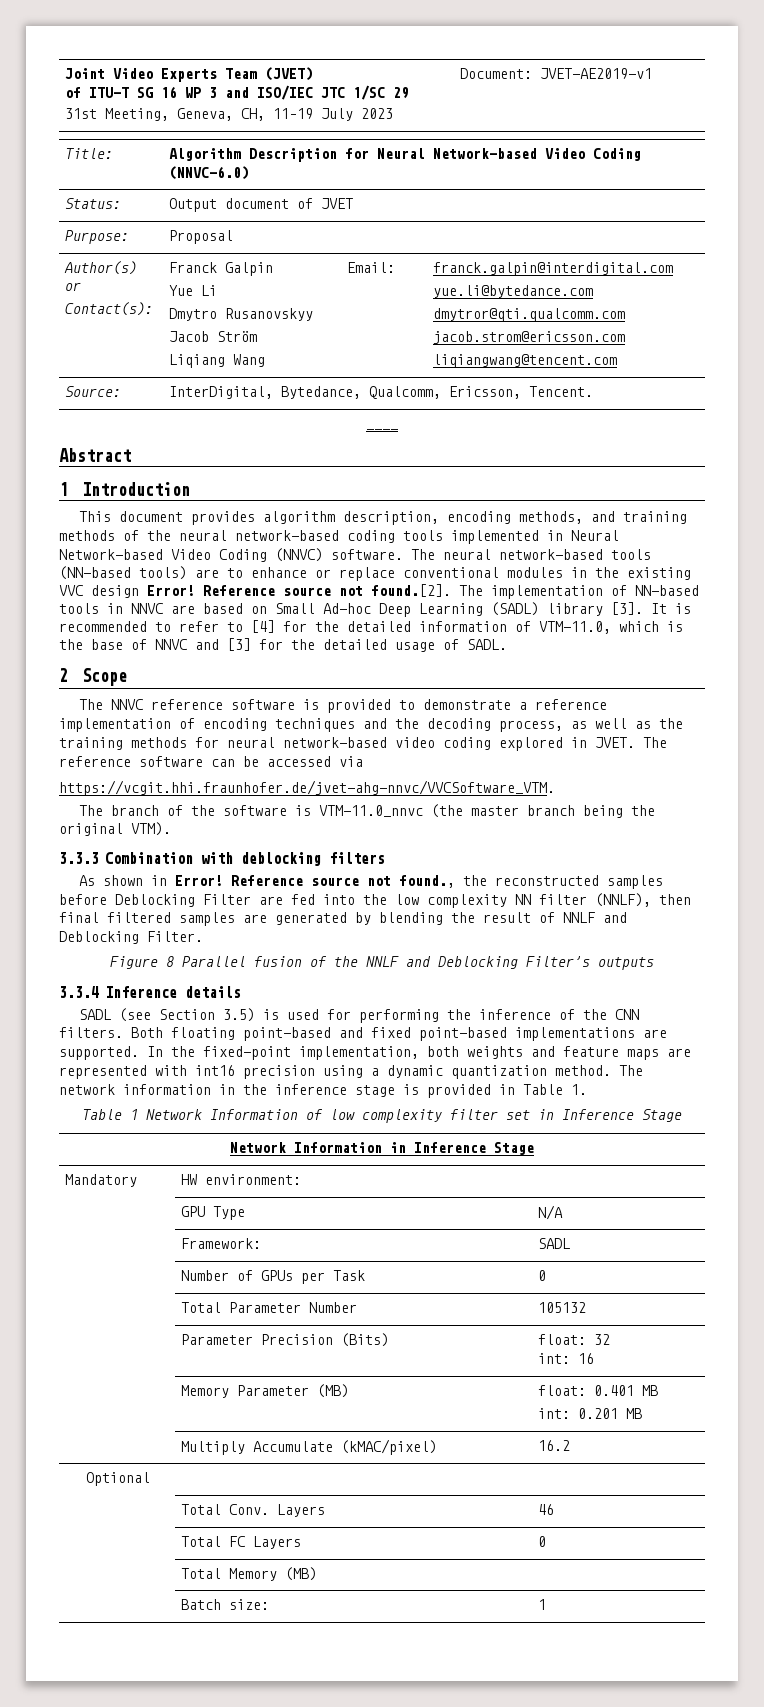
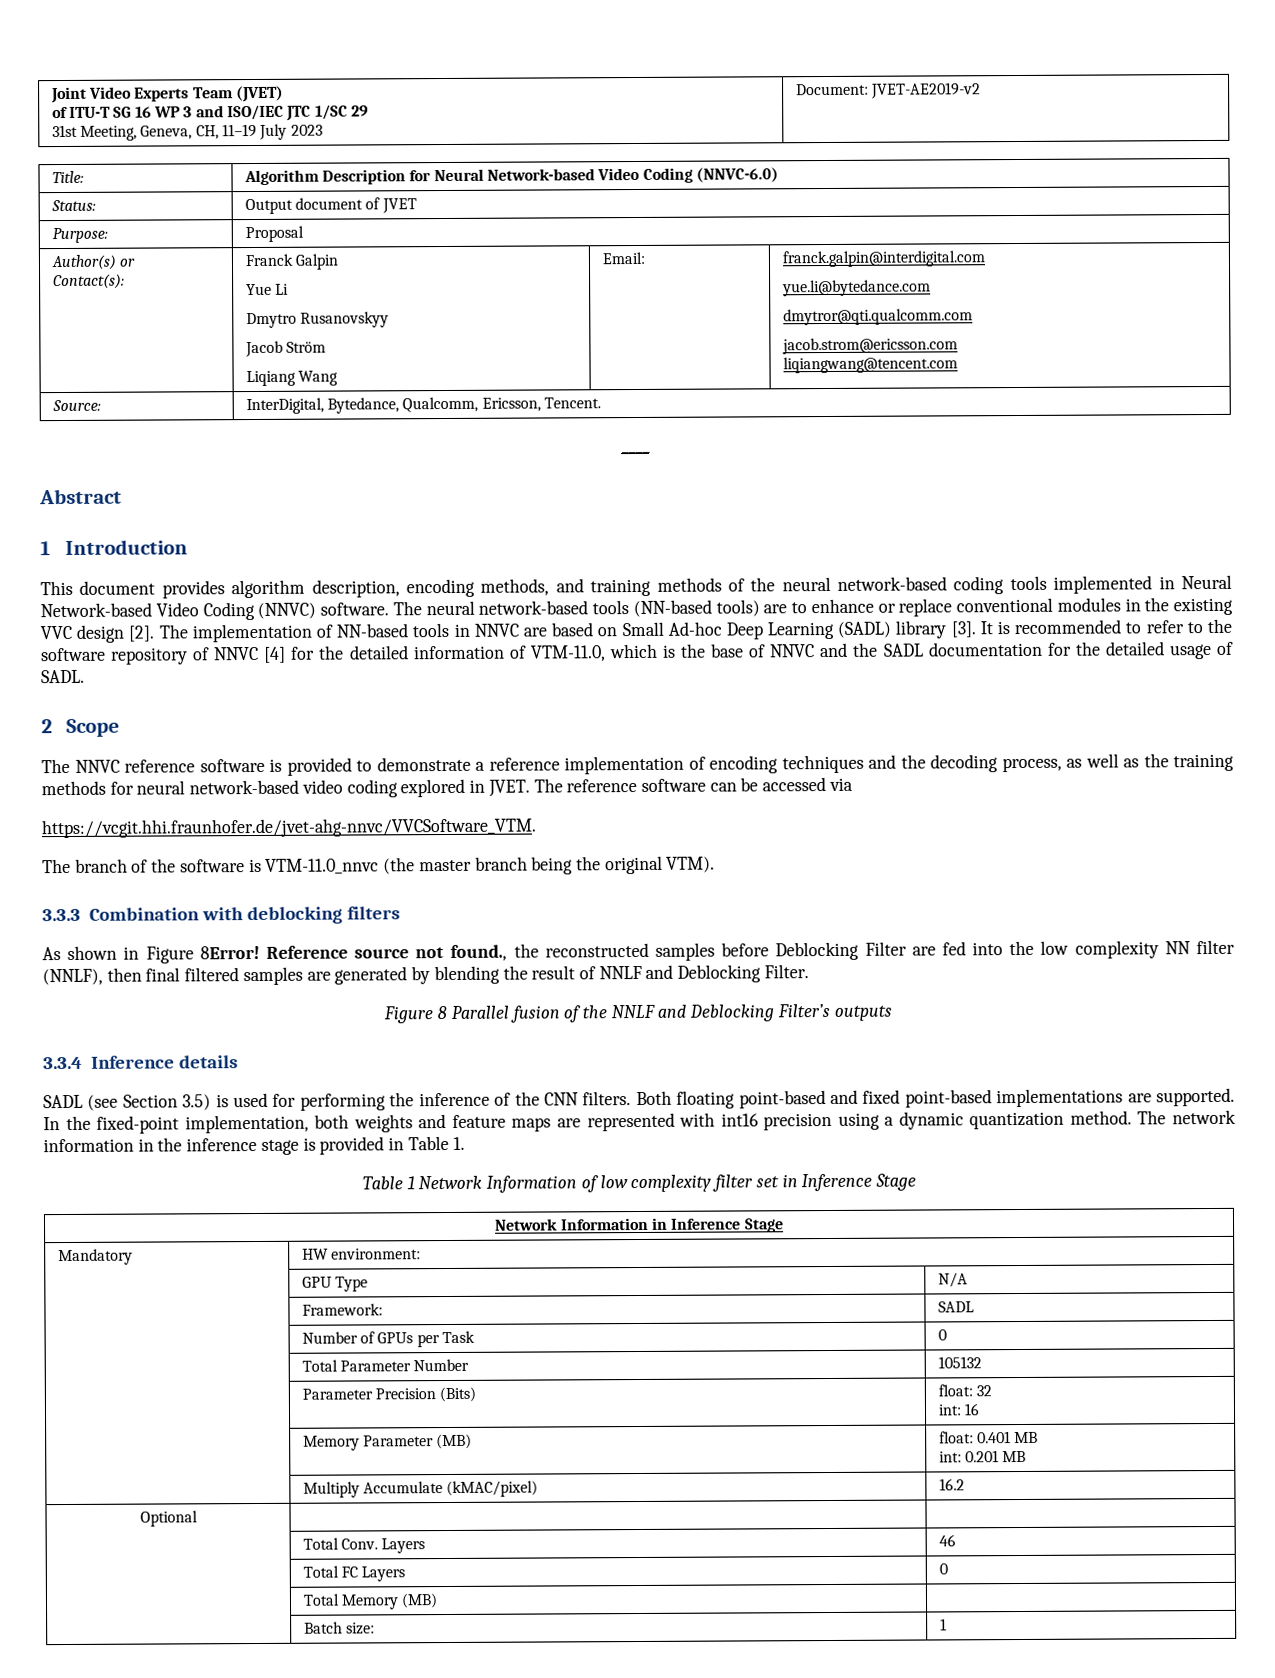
  Joint Video Experts Team (JVET)
  of ITU-T SG 16 WP 3 and ISO/IEC JTC 1/SC 29
- 31st Meeting, Geneva, CH, 11–19 July 2023 | Document: JVET-AE2019-v1
+ 31st Meeting, Geneva, CH, 11–19 July 2023 | Document: JVET-AE2019-v2
- The neural network-based tools (NN-based tools) are to enhance or replace conventional modules in the existing VVC design Error! Reference source not found.[2]. The implementation of NN-based tools in NNVC are based on Small Ad-hoc Deep Learning (SADL) library [3].
+ The neural network-based tools (NN-based tools) are to enhance or replace conventional modules in the existing VVC design [2]. The implementation of NN-based tools in NNVC are based on Small Ad-hoc Deep Learning (SADL) library [3].
- It is recommended to refer to [4] for the detailed information of VTM-11.0, which is the base of NNVC and [3] for the detailed usage of SADL.
+ It is recommended to refer to the software repository of NNVC [4] for the detailed information of VTM-11.0, which is the base of NNVC and the SADL documentation for the detailed usage of SADL.
- As shown in Error!
+ As shown in Figure 8Error!

